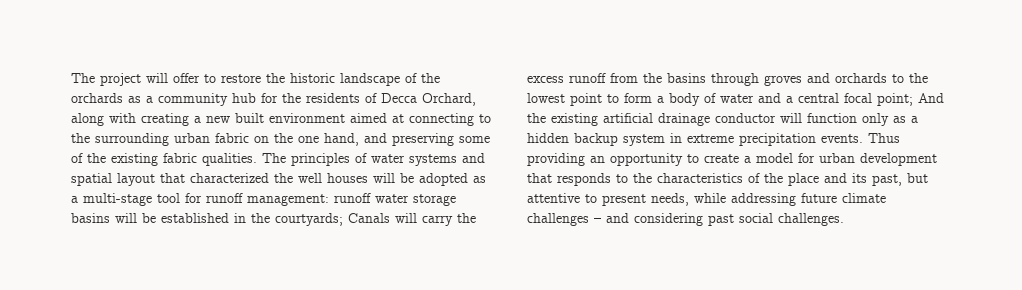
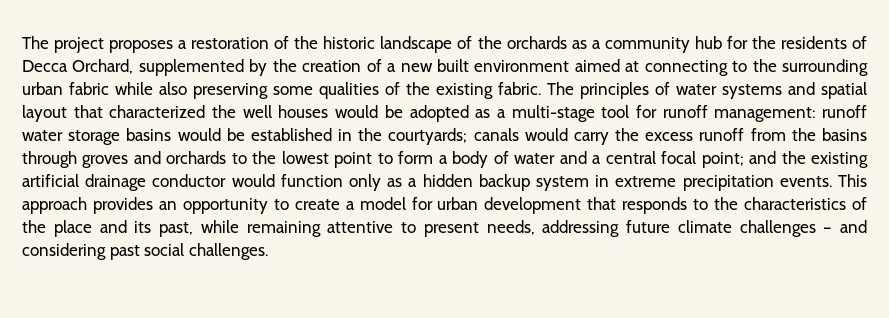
- The project will offer to restore the historic landscape of the orchards as a community hub for the residents of Decca Orchard, along with creating a new built environment aimed at connecting to the surrounding urban fabric on the one hand, and preserving some of the existing fabric qualities.
+ The project proposes a restoration of the historic landscape of the orchards as a community hub for the residents of Decca Orchard, supplemented by the creation of a new built environment aimed at connecting to the surrounding urban fabric while also preserving some qualities of the existing fabric.
- The principles of water systems and spatial layout that characterized the well houses will be adopted as a multi-stage tool for runoff management:
+ The principles of water systems and spatial layout that characterized the well houses would be adopted as a multi-stage tool for runoff management:
- runoff water storage basins will be established in the courtyards;
+ runoff water storage basins would be established in the courtyards;
- Canals will carry the excess runoff from the basins through groves and orchards to the lowest point to form a body of water and a central focal point;
+ canals would carry the excess runoff from the basins through groves and orchards to the lowest point to form a body of water and a central focal point;
- And the existing artificial drainage conductor will function only as a hidden backup system in extreme precipitation events.
+ and the existing artificial drainage conductor would function only as a hidden backup system in extreme precipitation events.
- Thus providing an opportunity to create a model for urban development that responds to the characteristics of the place and its past, but attentive to present needs, while addressing future climate challenges – and considering past social challenges.
+ This approach provides an opportunity to create a model for urban development that responds to the characteristics of the place and its past, while remaining attentive to present needs, addressing future climate challenges – and considering past social challenges.

